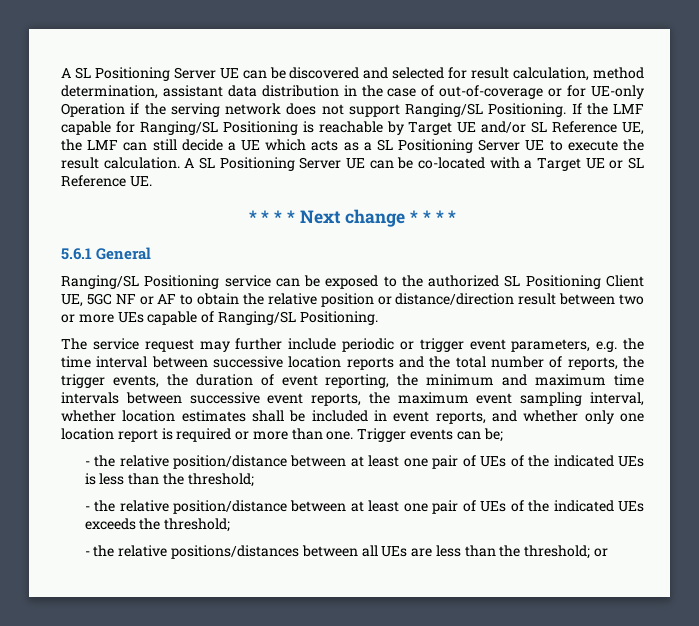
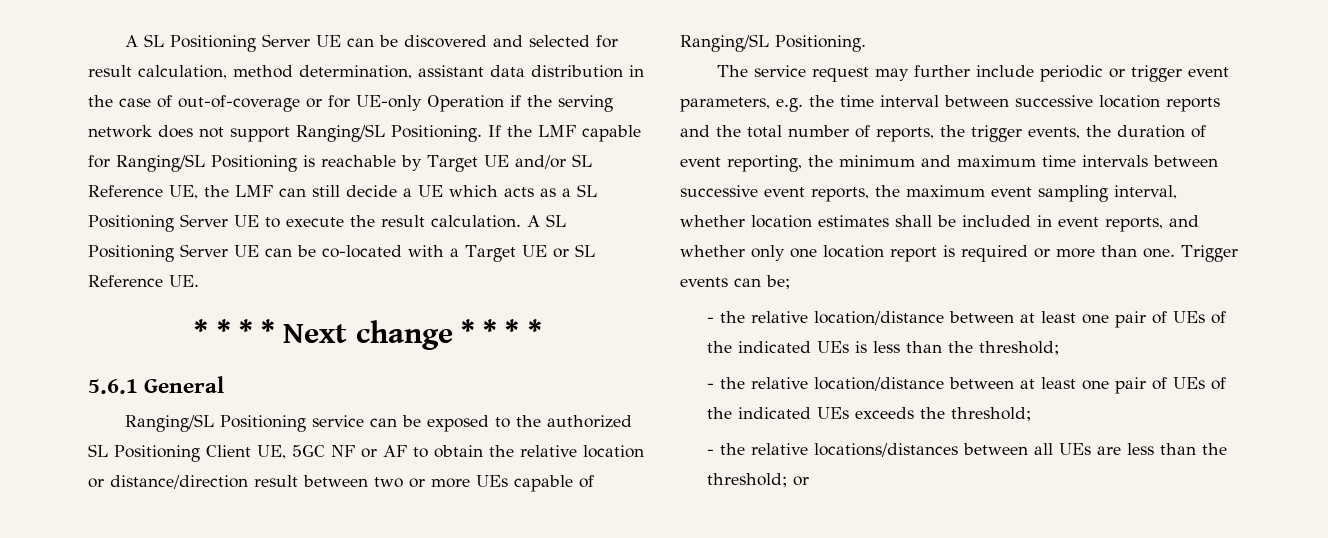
- Ranging/SL Positioning service can be exposed to the authorized SL Positioning Client UE, 5GC NF or AF to obtain the relative position or distance/direction result between two or more UEs capable of Ranging/SL Positioning.
+ Ranging/SL Positioning service can be exposed to the authorized SL Positioning Client UE, 5GC NF or AF to obtain the relative location or distance/direction result between two or more UEs capable of Ranging/SL Positioning.
- - the relative position/distance between at least one pair of UEs of the indicated UEs is less than the threshold;
+ - the relative location/distance between at least one pair of UEs of the indicated UEs is less than the threshold;
- - the relative position/distance between at least one pair of UEs of the indicated UEs exceeds the threshold;
+ - the relative location/distance between at least one pair of UEs of the indicated UEs exceeds the threshold;
- - the relative positions/distances between all UEs are less than the threshold; or
+ - the relative locations/distances between all UEs are less than the threshold; or

